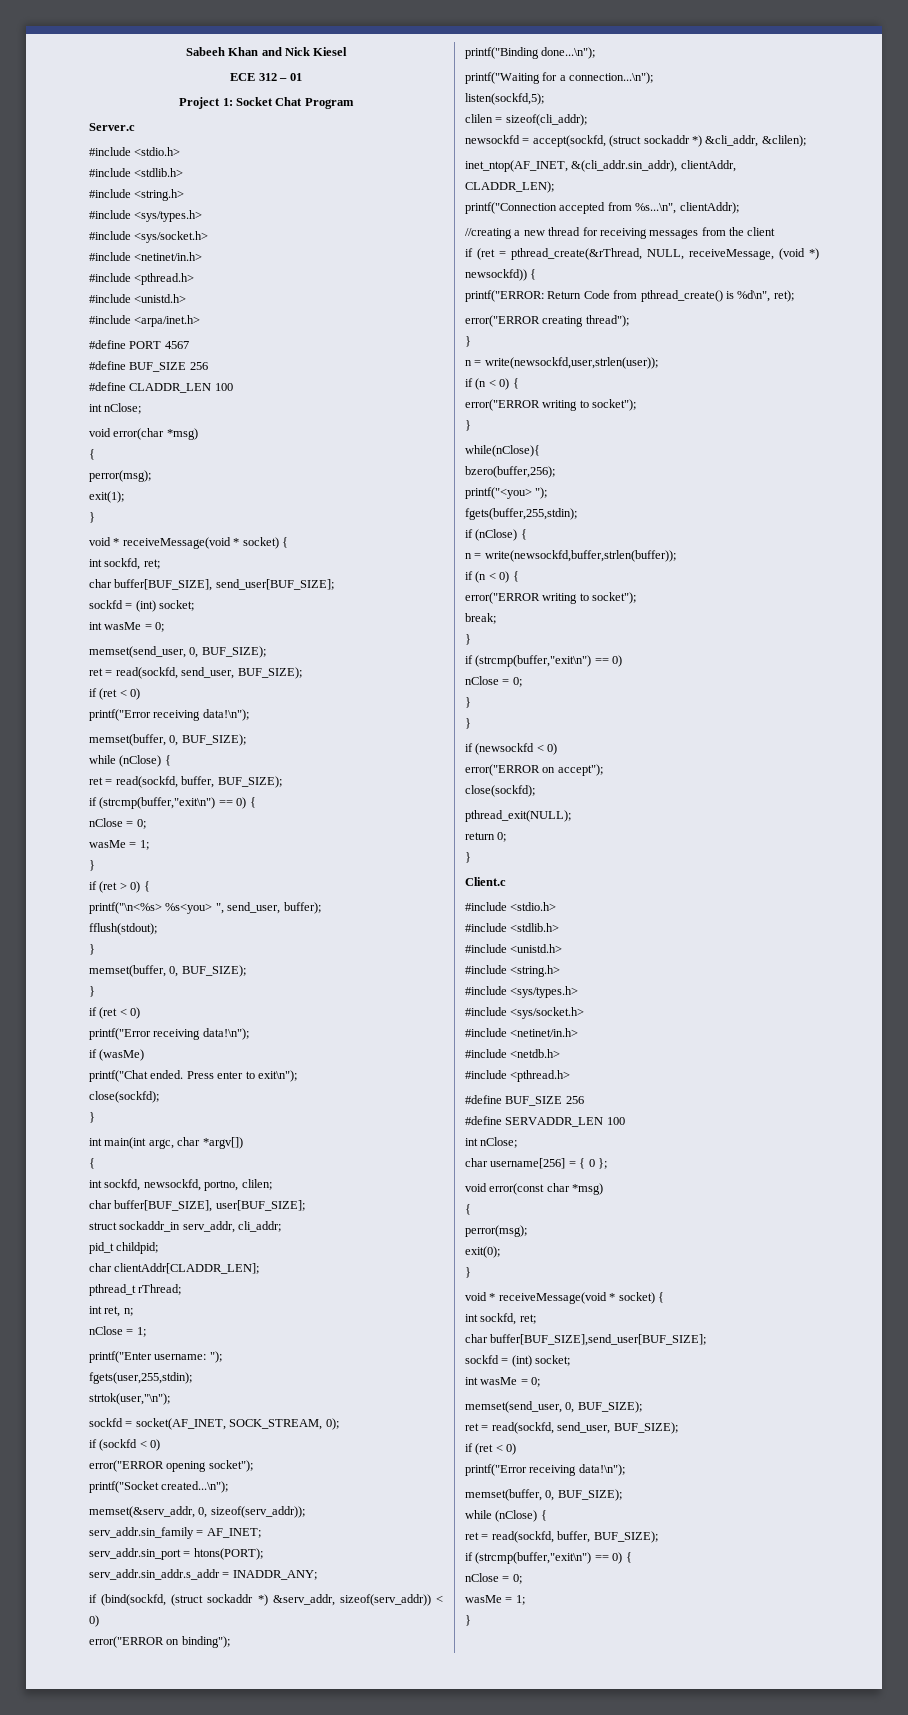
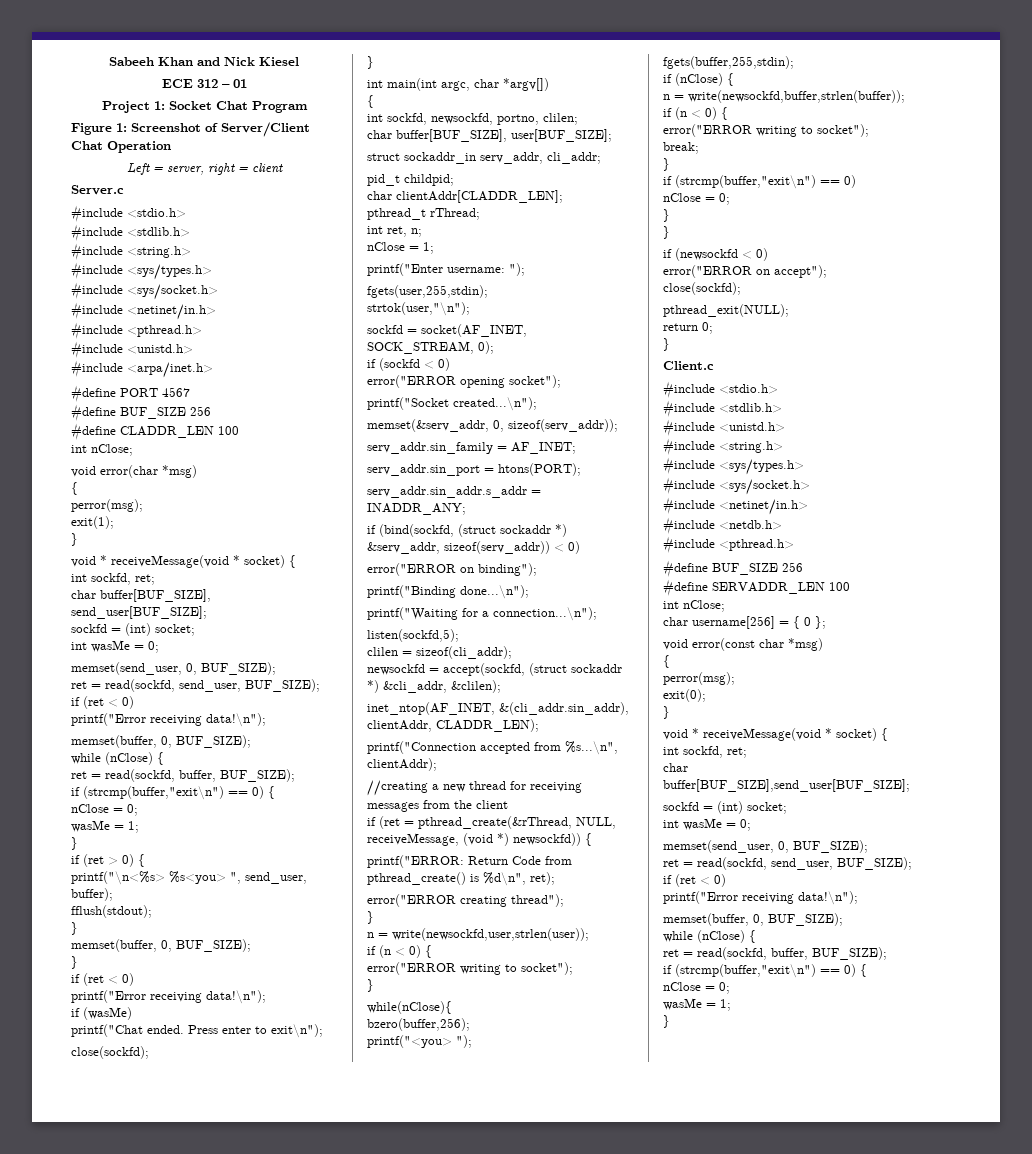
+ Figure 1: Screenshot of Server/Client Chat Operation
+ Left = server, right = client

